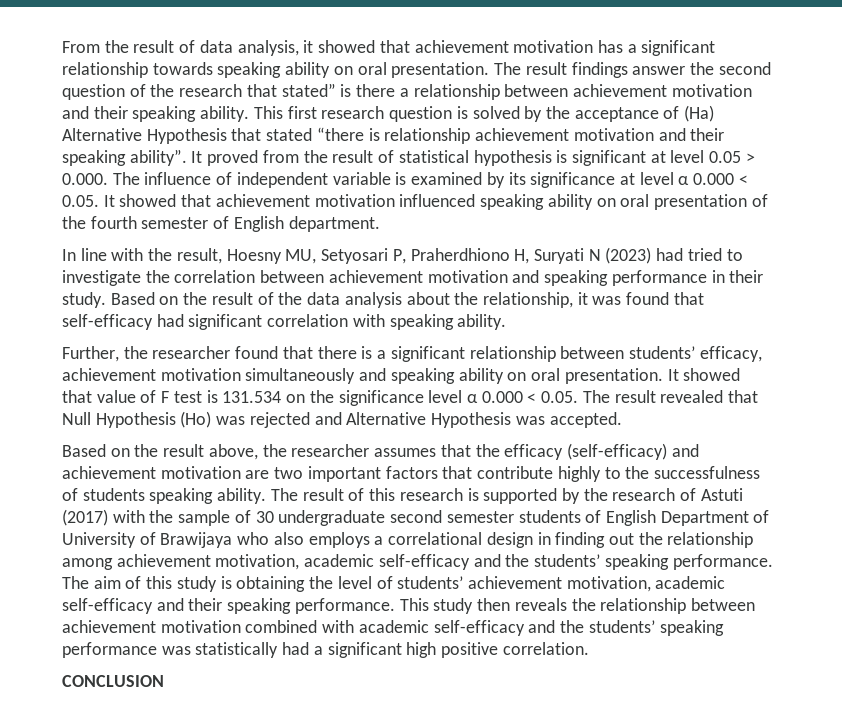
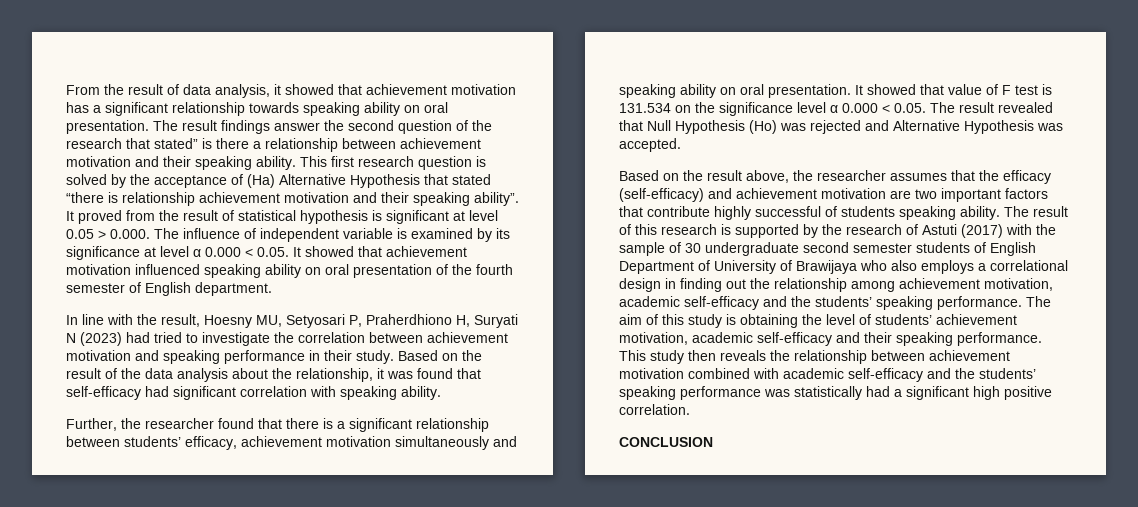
- Based on the result above, the researcher assumes that the efficacy (self-efficacy) and achievement motivation are two important factors that contribute highly to the successfulness of students speaking ability.
+ Based on the result above, the researcher assumes that the efficacy (self-efficacy) and achievement motivation are two important factors that contribute highly successful of students speaking ability.

